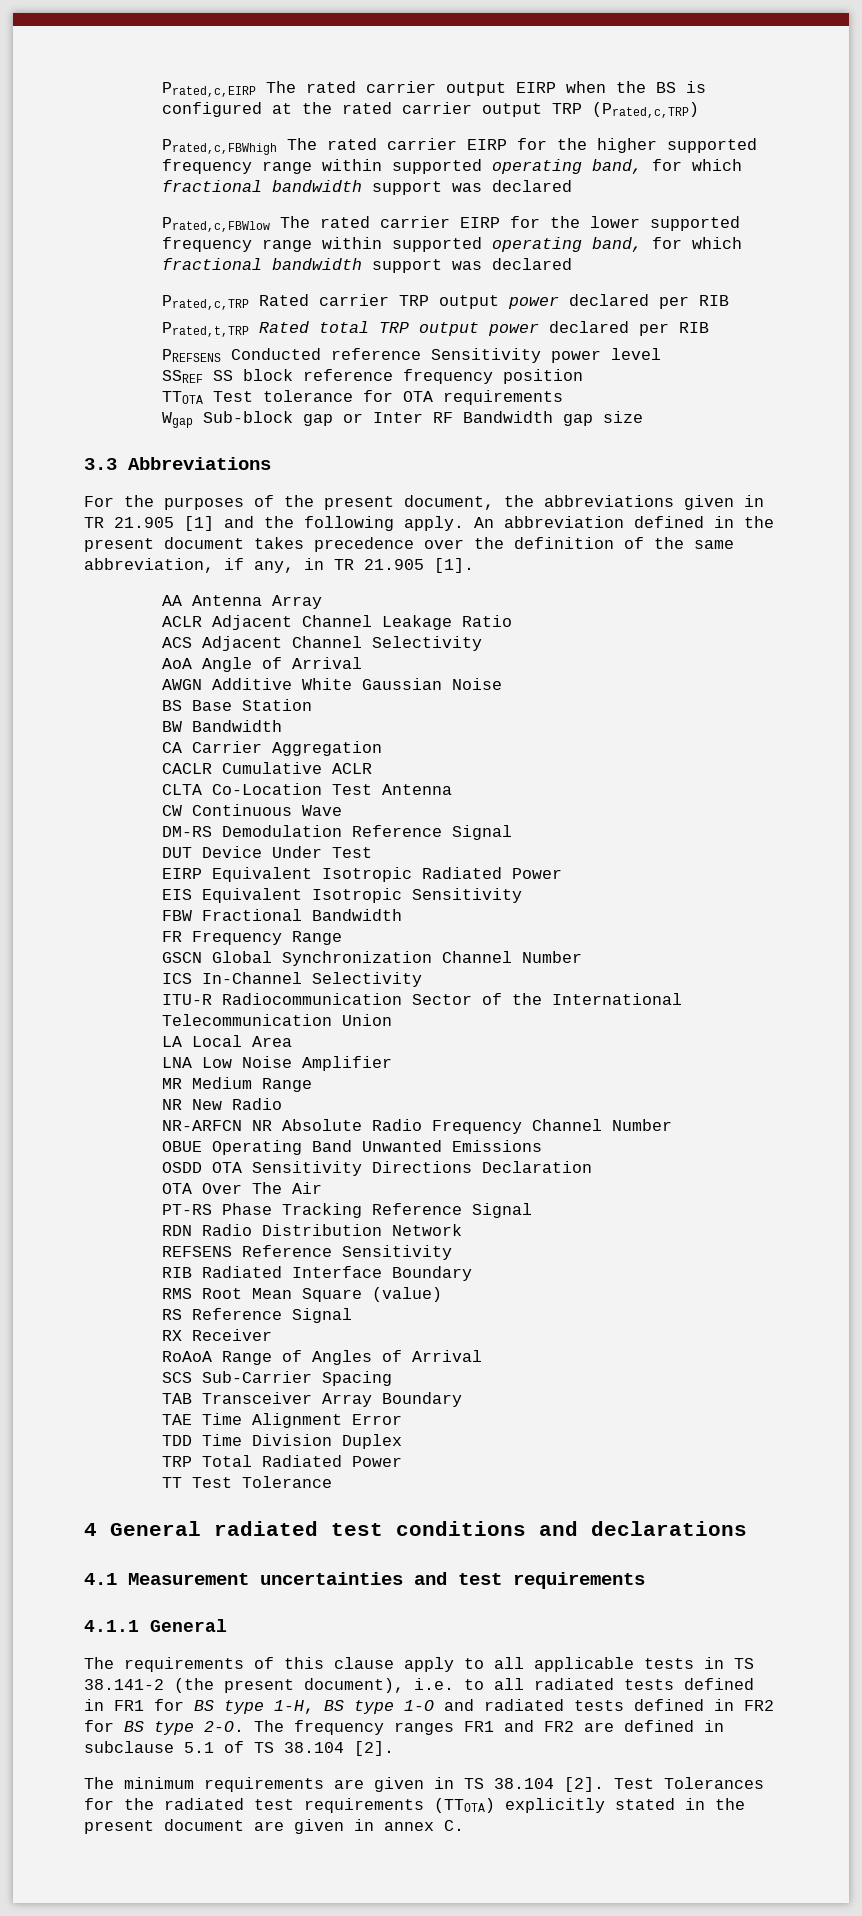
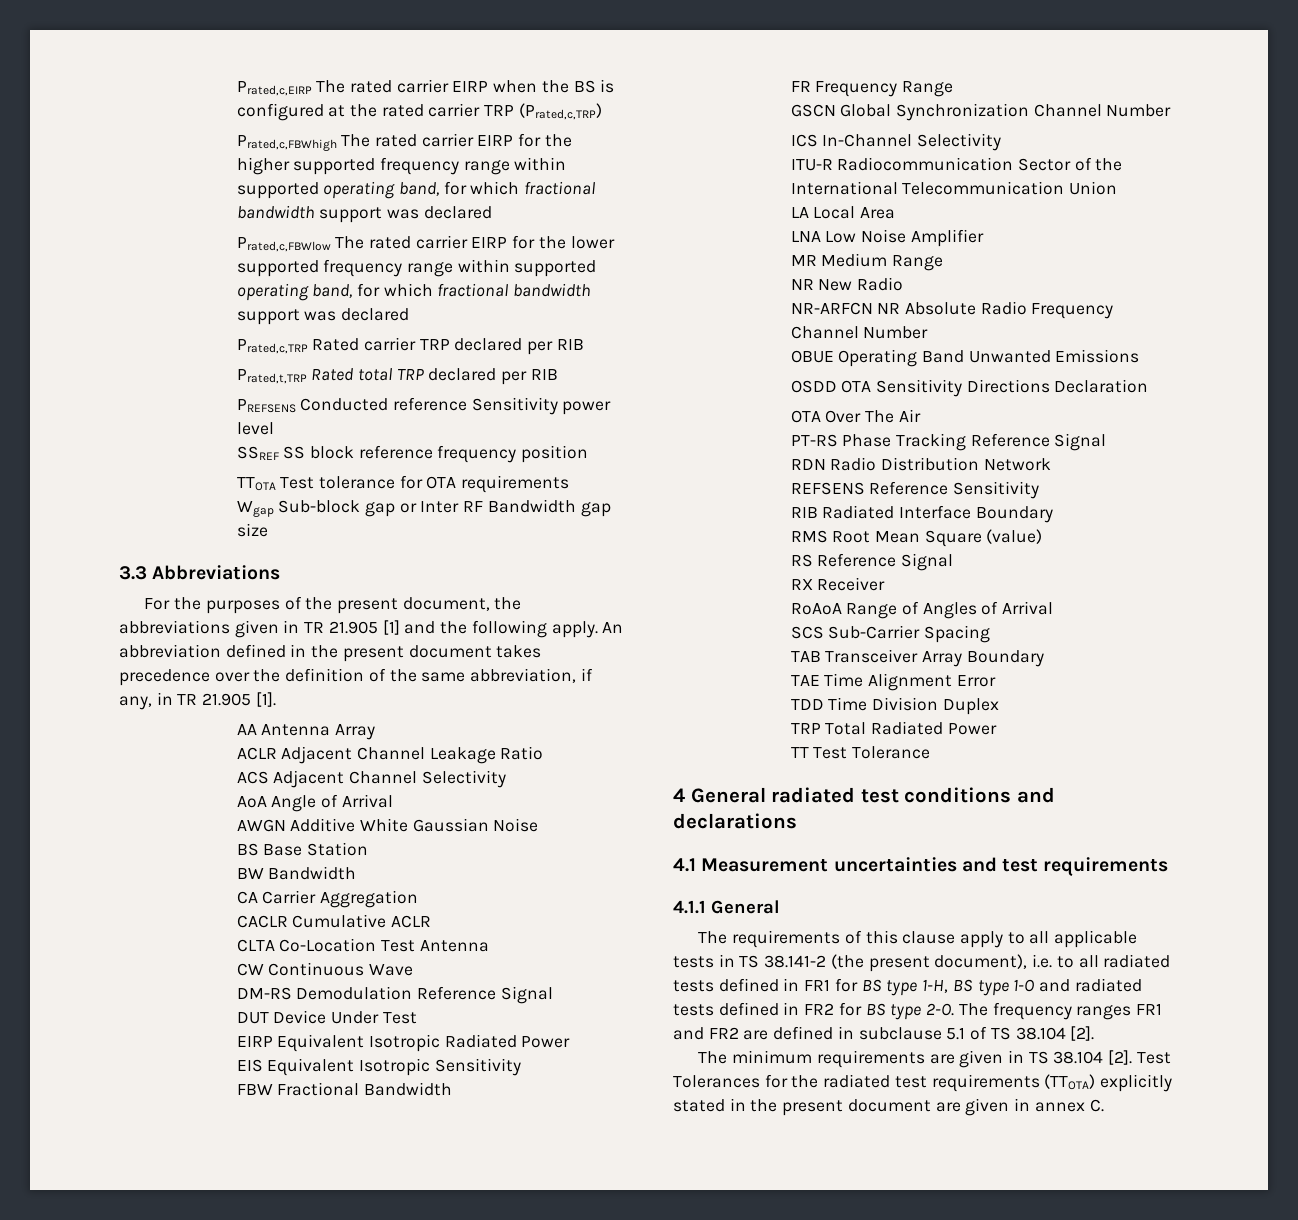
- Prated,c,EIRP The rated carrier output EIRP when the BS is configured at the rated carrier output TRP (Prated,c,TRP)
+ Prated,c,EIRP The rated carrier EIRP when the BS is configured at the rated carrier TRP (Prated,c,TRP)
- Prated,c,TRP Rated carrier TRP output power declared per RIB
+ Prated,c,TRP Rated carrier TRP declared per RIB
- Prated,t,TRP Rated total TRP output power declared per RIB
+ Prated,t,TRP Rated total TRP declared per RIB

